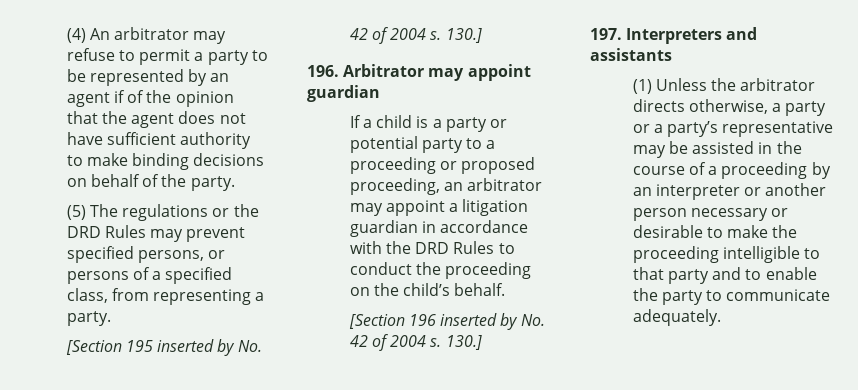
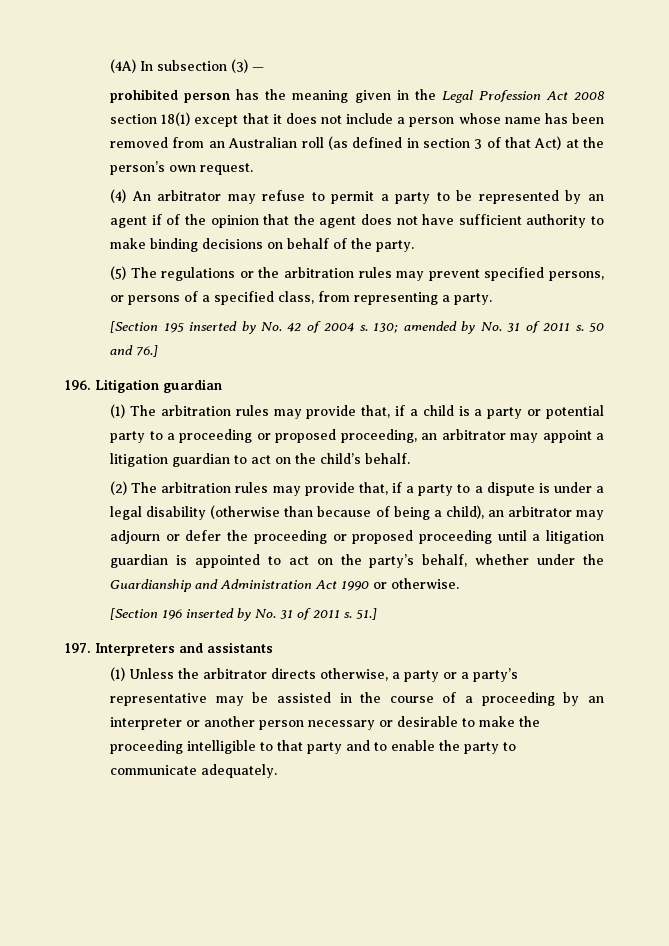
+ (4A) In subsection (3) —
+ prohibited person has the meaning given in the Legal Profession Act 2008 section 18(1) except that it does not include a person whose name has been removed from an Australian roll (as defined in section 3 of that Act) at the person’s own request.
- (5) The regulations or the DRD Rules may prevent specified persons, or persons of a specified class, from representing a party.
+ (5) The regulations or the arbitration rules may prevent specified persons, or persons of a specified class, from representing a party.
- [Section 195 inserted by No. 42 of 2004 s. 130.]
- 196. Arbitrator may appoint guardian
- If a child is a party or potential party to a proceeding or proposed proceeding, an arbitrator may appoint a litigation guardian in accordance with the DRD Rules to conduct the proceeding on the child’s behalf.
+ [Section 195 inserted by No. 42 of 2004 s. 130; amended by No. 31 of 2011 s. 50 and 76.]
+ 196. Litigation guardian
+ (1) The arbitration rules may provide that, if a child is a party or potential party to a proceeding or proposed proceeding, an arbitrator may appoint a litigation guardian to act on the child’s behalf.
+ (2) The arbitration rules may provide that, if a party to a dispute is under a legal disability (otherwise than because of being a child), an arbitrator may adjourn or defer the proceeding or proposed proceeding until a litigation guardian is appointed to act on the party’s behalf, whether under the Guardianship and Administration Act 1990 or otherwise.
- [Section 196 inserted by No. 42 of 2004 s. 130.]
+ [Section 196 inserted by No. 31 of 2011 s. 51.]

